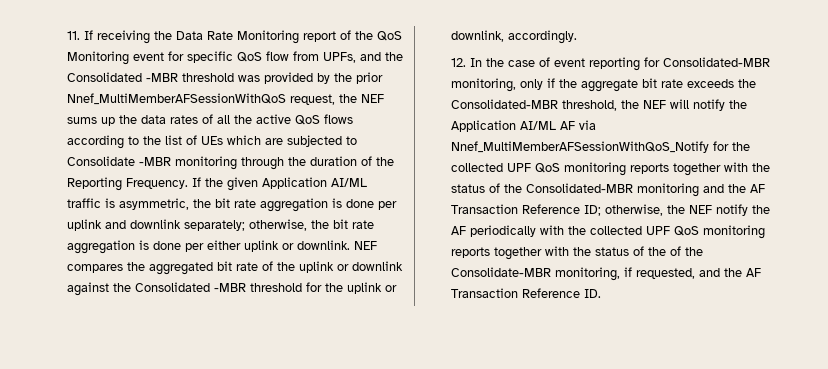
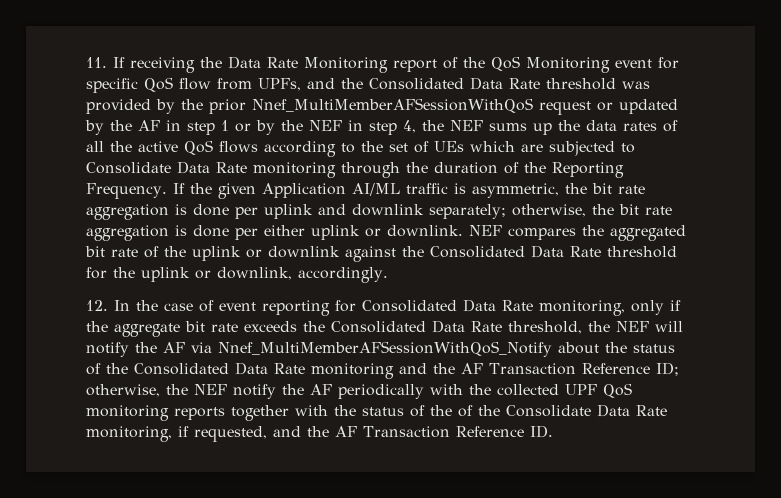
- 11. If receiving the Data Rate Monitoring report of the QoS Monitoring event for specific QoS flow from UPFs, and the Consolidated -MBR threshold was provided by the prior Nnef_MultiMemberAFSessionWithQoS request, the NEF sums up the data rates of all the active QoS flows according to the list of UEs which are subjected to Consolidate -MBR monitoring through the duration of the Reporting Frequency.
+ 11. If receiving the Data Rate Monitoring report of the QoS Monitoring event for specific QoS flow from UPFs, and the Consolidated Data Rate threshold was provided by the prior Nnef_MultiMemberAFSessionWithQoS request or updated by the AF in step 1 or by the NEF in step 4, the NEF sums up the data rates of all the active QoS flows according to the set of UEs which are subjected to Consolidate Data Rate monitoring through the duration of the Reporting Frequency.
- NEF compares the aggregated bit rate of the uplink or downlink against the Consolidated -MBR threshold for the uplink or downlink, accordingly.
+ NEF compares the aggregated bit rate of the uplink or downlink against the Consolidated Data Rate threshold for the uplink or downlink, accordingly.
- 12. In the case of event reporting for Consolidated-MBR monitoring, only if the aggregate bit rate exceeds the Consolidated-MBR threshold, the NEF will notify the Application AI/ML AF via Nnef_MultiMemberAFSessionWithQoS_Notify for the collected UPF QoS monitoring reports together with the status of the Consolidated-MBR monitoring and the AF Transaction Reference ID;
+ 12. In the case of event reporting for Consolidated Data Rate monitoring, only if the aggregate bit rate exceeds the Consolidated Data Rate threshold, the NEF will notify the AF via Nnef_MultiMemberAFSessionWithQoS_Notify about the status of the Consolidated Data Rate monitoring and the AF Transaction Reference ID;
- otherwise, the NEF notify the AF periodically with the collected UPF QoS monitoring reports together with the status of the of the Consolidate-MBR monitoring, if requested, and the AF Transaction Reference ID.
+ otherwise, the NEF notify the AF periodically with the collected UPF QoS monitoring reports together with the status of the of the Consolidate Data Rate monitoring, if requested, and the AF Transaction Reference ID.

